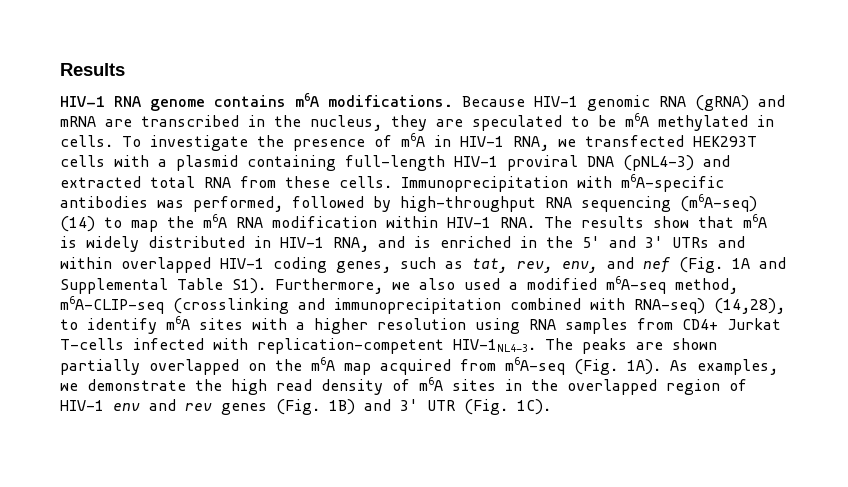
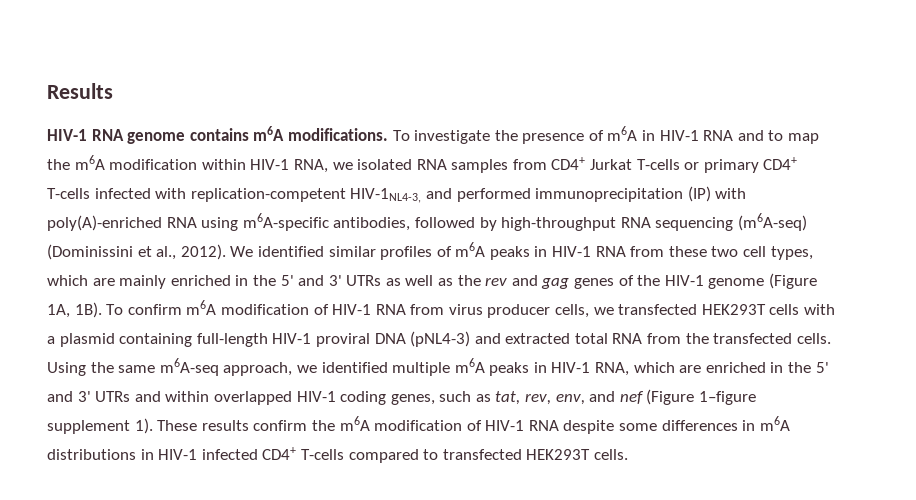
- Because HIV-1 genomic RNA (gRNA) and mRNA are transcribed in the nucleus, they are speculated to be m6A methylated in cells.
- To investigate the presence of m6A in HIV-1 RNA, we transfected HEK293T cells with a plasmid containing full-length HIV-1 proviral DNA (pNL4-3) and extracted total RNA from these cells. Immunoprecipitation with m6A-specific antibodies was performed, followed by high-throughput RNA sequencing (m6A-seq) (14) to map the m6A RNA modification within HIV-1 RNA. The results show that m6A is widely distributed in HIV-1 RNA, and is enriched in the 5' and 3' UTRs and within overlapped HIV-1 coding genes, such as tat, rev, env, and nef (Fig. 1A and Supplemental Table S1). Furthermore, we also used a modified m6A-seq method, m6A-CLIP-seq (crosslinking and immunoprecipitation combined with RNA-seq) (14,28), to identify m6A sites with a higher resolution using RNA samples from CD4+ Jurkat T-cells infected with replication-competent HIV-1NL4-3. The peaks are shown partially overlapped on the m6A map acquired from m6A-seq (Fig. 1A). As examples, we demonstrate the high read density of m6A sites in the overlapped region of HIV-1 env and rev genes (Fig. 1B) and 3' UTR (Fig. 1C).
+ To investigate the presence of m6A in HIV-1 RNA and to map the m6A modification within HIV-1 RNA, we isolated RNA samples from CD4+ Jurkat T-cells or primary CD4+ T-cells infected with replication-competent HIV-1NL4-3, and performed immunoprecipitation (IP) with poly(A)-enriched RNA using m6A-specific antibodies, followed by high-throughput RNA sequencing (m6A-seq) (Dominissini et al., 2012). We identified similar profiles of m6A peaks in HIV-1 RNA from these two cell types, which are mainly enriched in the 5' and 3' UTRs as well as the rev and gag genes of the HIV-1 genome (Figure 1A, 1B). To confirm m6A modification of HIV-1 RNA from virus producer cells, we transfected HEK293T cells with a plasmid containing full-length HIV-1 proviral DNA (pNL4-3) and extracted total RNA from the transfected cells. Using the same m6A-seq approach, we identified multiple m6A peaks in HIV-1 RNA, which are enriched in the 5' and 3' UTRs and within overlapped HIV-1 coding genes, such as tat, rev, env, and nef (Figure 1–figure supplement 1). These results confirm the m6A modification of HIV-1 RNA despite some differences in m6A distributions in HIV-1 infected CD4+ T-cells compared to transfected HEK293T cells.

